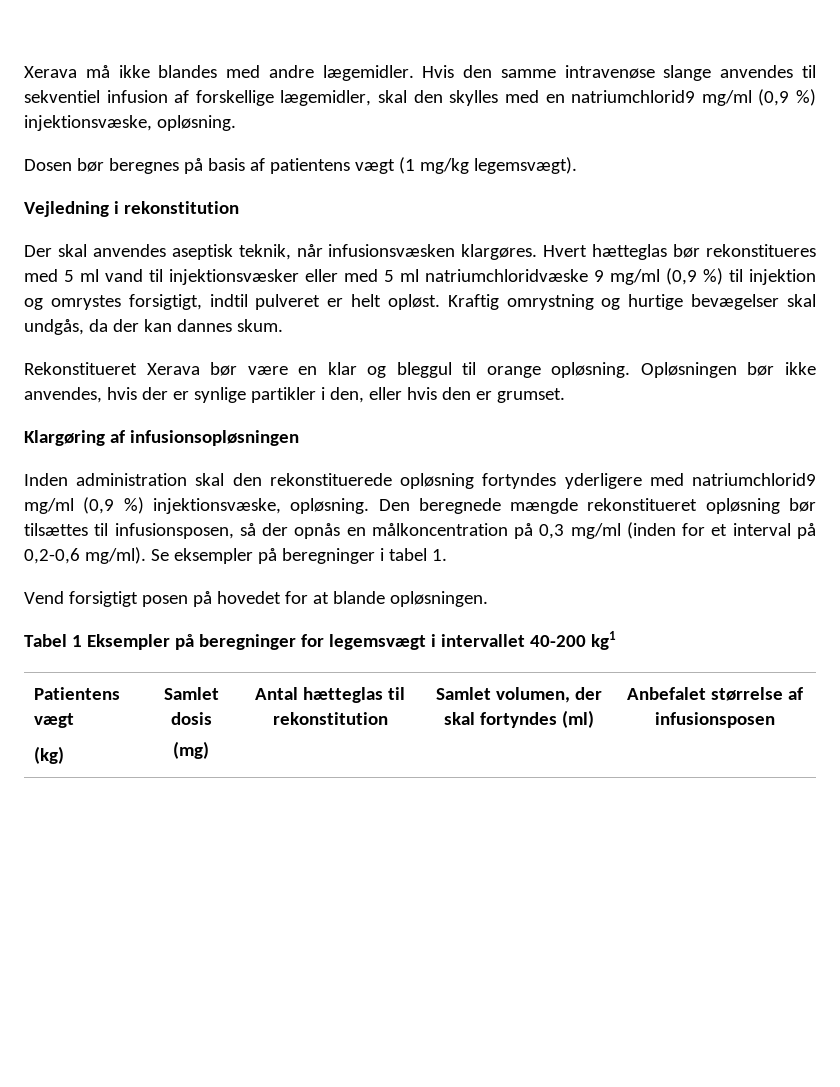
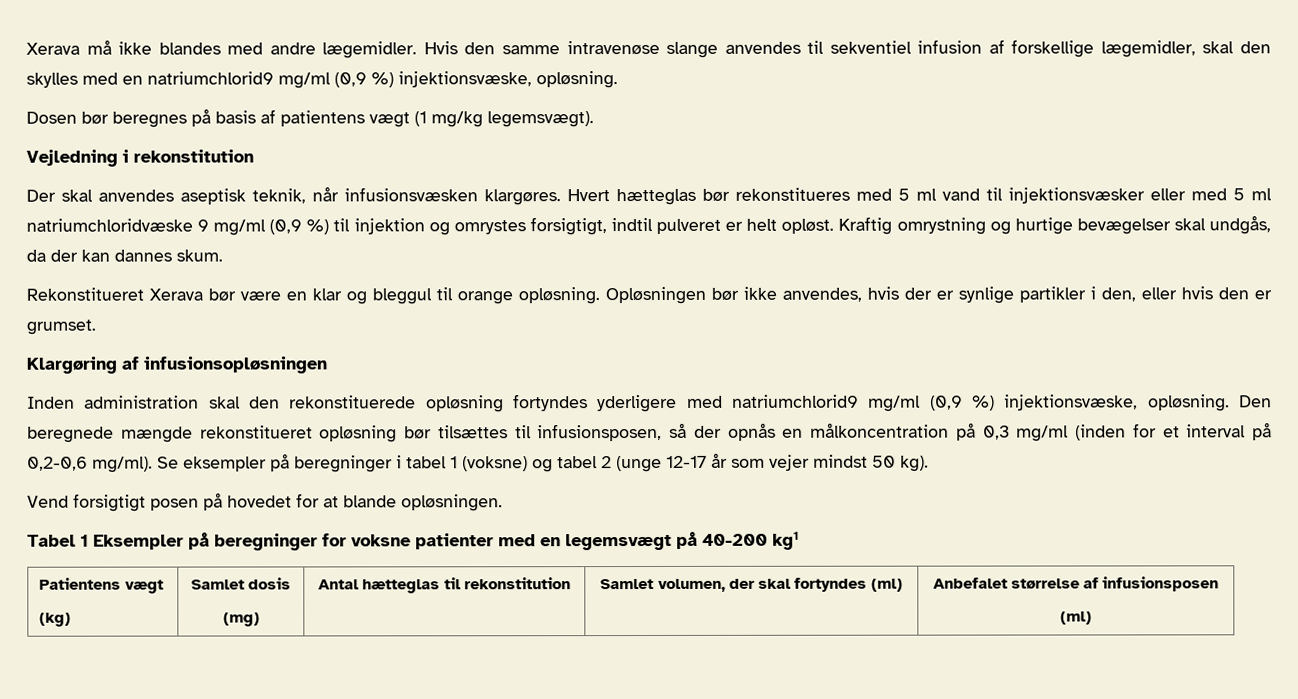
- Se eksempler på beregninger i tabel 1.
+ Se eksempler på beregninger i tabel 1 (voksne) og tabel 2 (unge 12-17 år som vejer mindst 50 kg).
- Tabel 1 Eksempler på beregninger for legemsvægt i intervallet 40-200 kg1
+ Tabel 1 Eksempler på beregninger for voksne patienter med en legemsvægt på 40-200 kg1
  Patientens vægt
  (kg) | Samlet dosis
  (mg) | Antal hætteglas til rekonstitution | Samlet volumen, der skal fortyndes (ml) | Anbefalet størrelse af infusionsposen
+ (ml)

